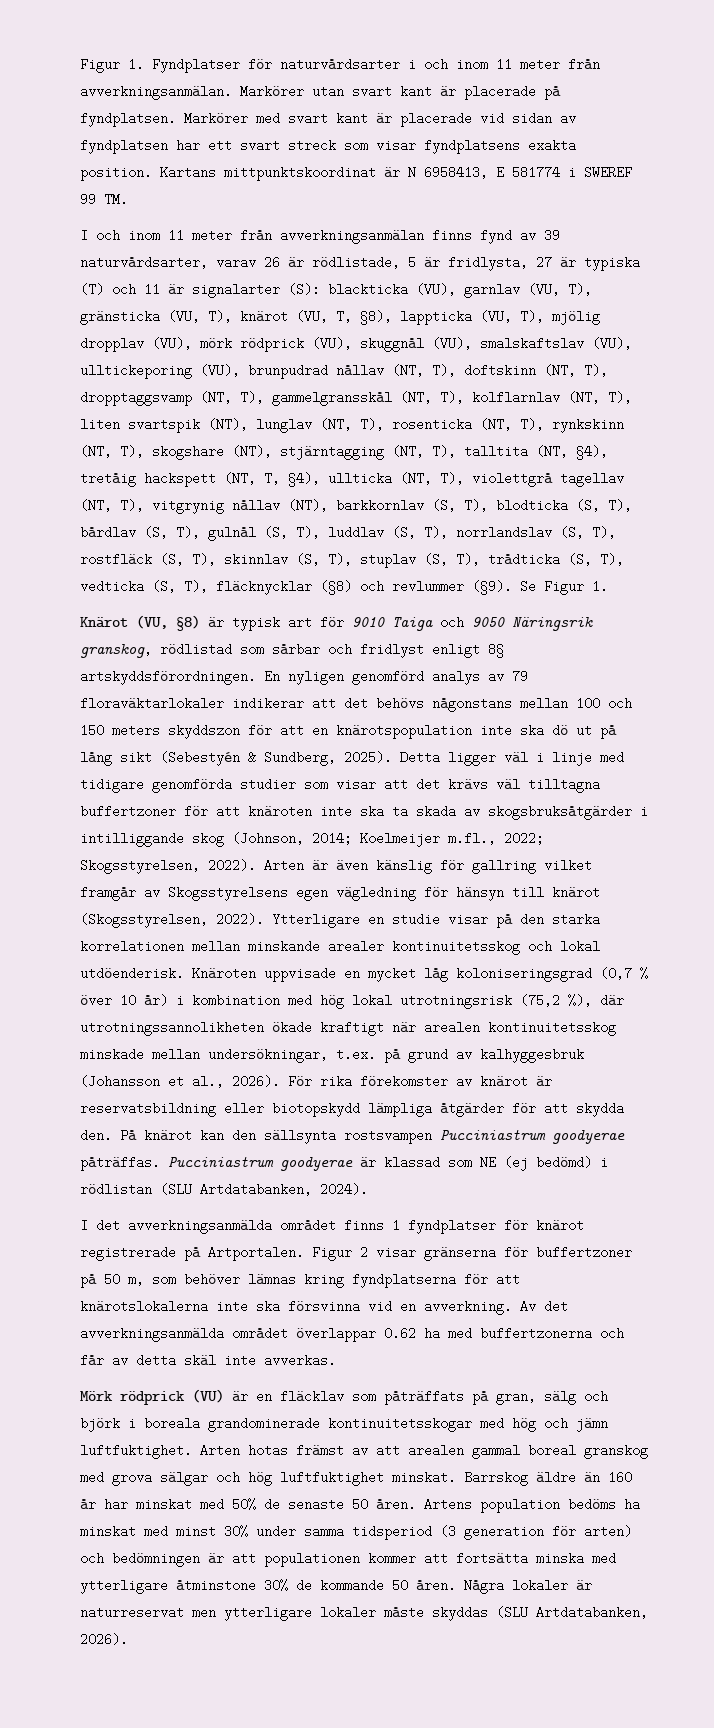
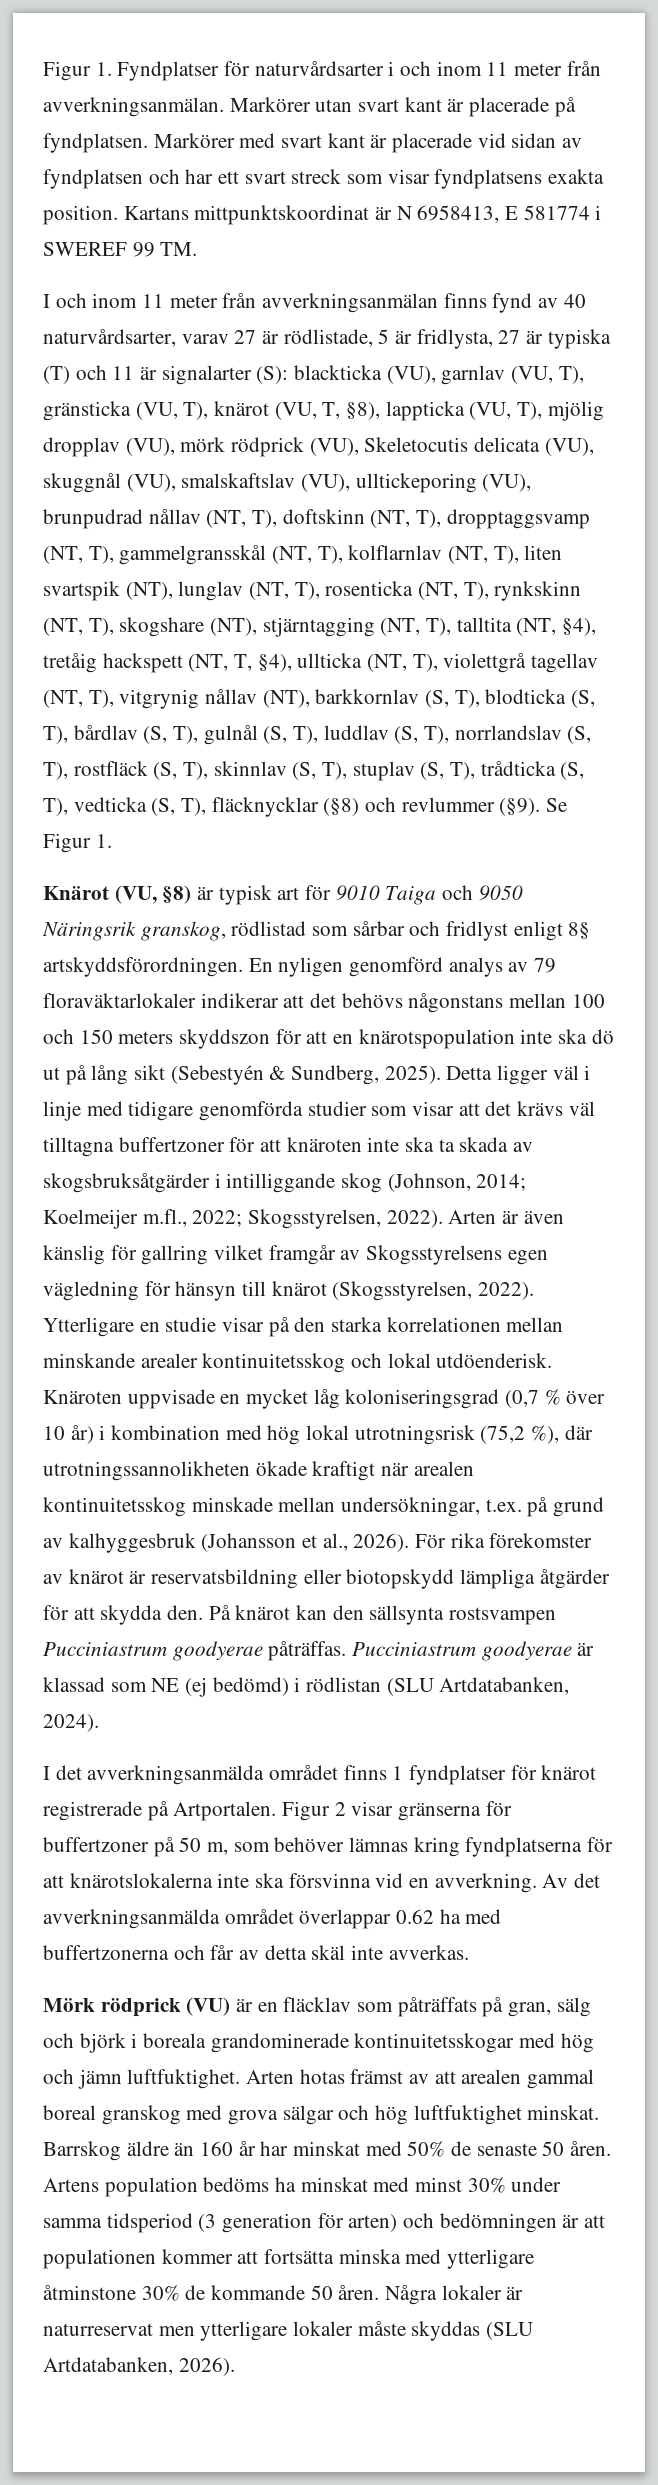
- Markörer med svart kant är placerade vid sidan av fyndplatsen har ett svart streck som visar fyndplatsens exakta position.
+ Markörer med svart kant är placerade vid sidan av fyndplatsen och har ett svart streck som visar fyndplatsens exakta position.
- I och inom 11 meter från avverkningsanmälan finns fynd av 39 naturvårdsarter, varav 26 är rödlistade, 5 är fridlysta, 27 är typiska (T) och 11 är signalarter (S):
+ I och inom 11 meter från avverkningsanmälan finns fynd av 40 naturvårdsarter, varav 27 är rödlistade, 5 är fridlysta, 27 är typiska (T) och 11 är signalarter (S):
- blackticka (VU), garnlav (VU, T), gränsticka (VU, T), knärot (VU, T, §8), lappticka (VU, T), mjölig dropplav (VU), mörk rödprick (VU), skuggnål (VU), smalskaftslav (VU), ulltickeporing (VU), brunpudrad nållav (NT, T), doftskinn (NT, T), dropptaggsvamp (NT, T), gammelgransskål (NT, T), kolflarnlav (NT, T), liten svartspik (NT), lunglav (NT, T), rosenticka (NT, T), rynkskinn (NT, T), skogshare (NT), stjärntagging (NT, T), talltita (NT, §4), tretåig hackspett (NT, T, §4), ullticka (NT, T), violettgrå tagellav (NT, T), vitgrynig nållav (NT), barkkornlav (S, T), blodticka (S, T), bårdlav (S, T), gulnål (S, T), luddlav (S, T), norrlandslav (S, T), rostfläck (S, T), skinnlav (S, T), stuplav (S, T), trådticka (S, T), vedticka (S, T), fläcknycklar (§8) och revlummer (§9).
+ blackticka (VU), garnlav (VU, T), gränsticka (VU, T), knärot (VU, T, §8), lappticka (VU, T), mjölig dropplav (VU), mörk rödprick (VU), Skeletocutis delicata (VU), skuggnål (VU), smalskaftslav (VU), ulltickeporing (VU), brunpudrad nållav (NT, T), doftskinn (NT, T), dropptaggsvamp (NT, T), gammelgransskål (NT, T), kolflarnlav (NT, T), liten svartspik (NT), lunglav (NT, T), rosenticka (NT, T), rynkskinn (NT, T), skogshare (NT), stjärntagging (NT, T), talltita (NT, §4), tretåig hackspett (NT, T, §4), ullticka (NT, T), violettgrå tagellav (NT, T), vitgrynig nållav (NT), barkkornlav (S, T), blodticka (S, T), bårdlav (S, T), gulnål (S, T), luddlav (S, T), norrlandslav (S, T), rostfläck (S, T), skinnlav (S, T), stuplav (S, T), trådticka (S, T), vedticka (S, T), fläcknycklar (§8) och revlummer (§9).

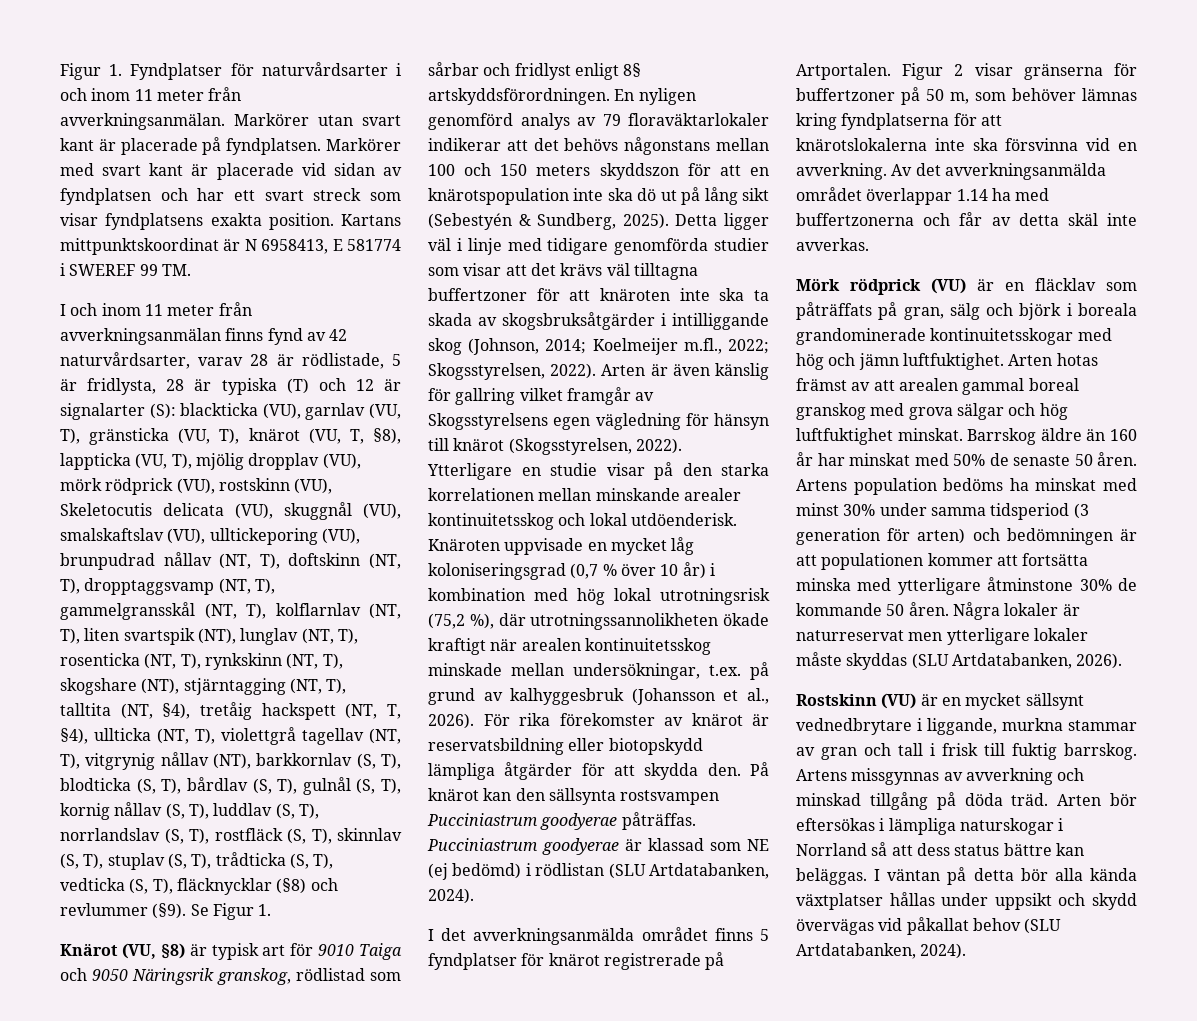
- I och inom 11 meter från avverkningsanmälan finns fynd av 40 naturvårdsarter, varav 27 är rödlistade, 5 är fridlysta, 27 är typiska (T) och 11 är signalarter (S):
+ I och inom 11 meter från avverkningsanmälan finns fynd av 42 naturvårdsarter, varav 28 är rödlistade, 5 är fridlysta, 28 är typiska (T) och 12 är signalarter (S):
- blackticka (VU), garnlav (VU, T), gränsticka (VU, T), knärot (VU, T, §8), lappticka (VU, T), mjölig dropplav (VU), mörk rödprick (VU), Skeletocutis delicata (VU), skuggnål (VU), smalskaftslav (VU), ulltickeporing (VU), brunpudrad nållav (NT, T), doftskinn (NT, T), dropptaggsvamp (NT, T), gammelgransskål (NT, T), kolflarnlav (NT, T), liten svartspik (NT), lunglav (NT, T), rosenticka (NT, T), rynkskinn (NT, T), skogshare (NT), stjärntagging (NT, T), talltita (NT, §4), tretåig hackspett (NT, T, §4), ullticka (NT, T), violettgrå tagellav (NT, T), vitgrynig nållav (NT), barkkornlav (S, T), blodticka (S, T), bårdlav (S, T), gulnål (S, T), luddlav (S, T), norrlandslav (S, T), rostfläck (S, T), skinnlav (S, T), stuplav (S, T), trådticka (S, T), vedticka (S, T), fläcknycklar (§8) och revlummer (§9).
+ blackticka (VU), garnlav (VU, T), gränsticka (VU, T), knärot (VU, T, §8), lappticka (VU, T), mjölig dropplav (VU), mörk rödprick (VU), rostskinn (VU), Skeletocutis delicata (VU), skuggnål (VU), smalskaftslav (VU), ulltickeporing (VU), brunpudrad nållav (NT, T), doftskinn (NT, T), dropptaggsvamp (NT, T), gammelgransskål (NT, T), kolflarnlav (NT, T), liten svartspik (NT), lunglav (NT, T), rosenticka (NT, T), rynkskinn (NT, T), skogshare (NT), stjärntagging (NT, T), talltita (NT, §4), tretåig hackspett (NT, T, §4), ullticka (NT, T), violettgrå tagellav (NT, T), vitgrynig nållav (NT), barkkornlav (S, T), blodticka (S, T), bårdlav (S, T), gulnål (S, T), kornig nållav (S, T), luddlav (S, T), norrlandslav (S, T), rostfläck (S, T), skinnlav (S, T), stuplav (S, T), trådticka (S, T), vedticka (S, T), fläcknycklar (§8) och revlummer (§9).
- I det avverkningsanmälda området finns 1 fyndplatser för knärot registrerade på Artportalen.
+ I det avverkningsanmälda området finns 5 fyndplatser för knärot registrerade på Artportalen.
- Av det avverkningsanmälda området överlappar 0.62 ha med buffertzonerna och får av detta skäl inte avverkas.
+ Av det avverkningsanmälda området överlappar 1.14 ha med buffertzonerna och får av detta skäl inte avverkas.
+ Rostskinn (VU) är en mycket sällsynt vednedbrytare i liggande, murkna stammar av gran och tall i frisk till fuktig barrskog. Artens missgynnas av avverkning och minskad tillgång på döda träd. Arten bör eftersökas i lämpliga naturskogar i Norrland så att dess status bättre kan beläggas. I väntan på detta bör alla kända växtplatser hållas under uppsikt och skydd övervägas vid påkallat behov (SLU Artdatabanken, 2024).

